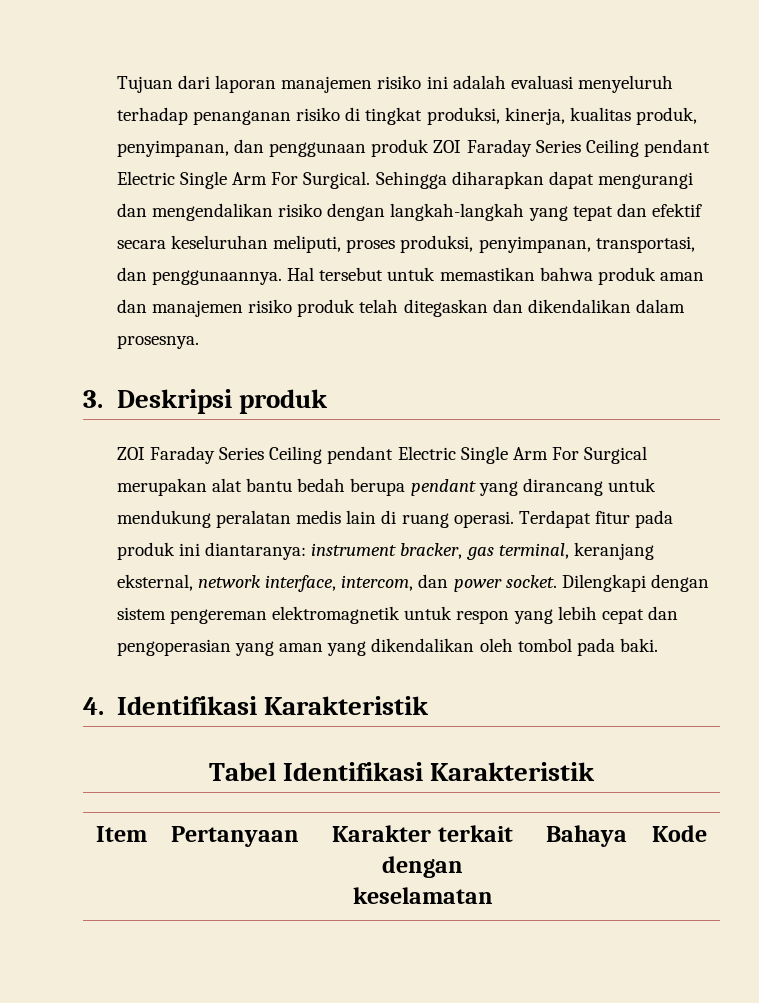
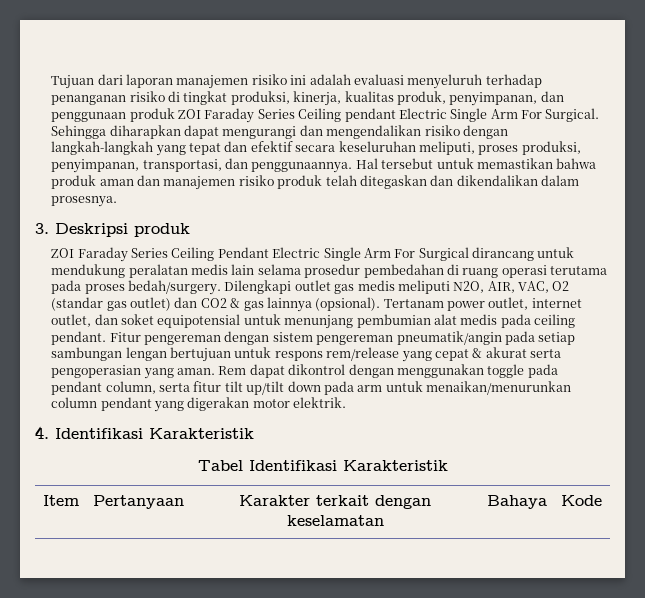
- ZOI Faraday Series Ceiling pendant Electric Single Arm For Surgical merupakan alat bantu bedah berupa pendant yang dirancang untuk mendukung peralatan medis lain di ruang operasi. Terdapat fitur pada produk ini diantaranya: instrument bracker, gas terminal, keranjang eksternal, network interface, intercom, dan power socket. Dilengkapi dengan sistem pengereman elektromagnetik untuk respon yang lebih cepat dan pengoperasian yang aman yang dikendalikan oleh tombol pada baki.
+ ZOI Faraday Series Ceiling Pendant Electric Single Arm For Surgical dirancang untuk mendukung peralatan medis lain selama prosedur pembedahan di ruang operasi terutama pada proses bedah/surgery. Dilengkapi outlet gas medis meliputi N2O, AIR, VAC, O2 (standar gas outlet) dan CO2 & gas lainnya (opsional). Tertanam power outlet, internet outlet, dan soket equipotensial untuk menunjang pembumian alat medis pada ceiling pendant. Fitur pengereman dengan sistem pengereman pneumatik/angin pada setiap sambungan lengan bertujuan untuk respons rem/release yang cepat & akurat serta pengoperasian yang aman. Rem dapat dikontrol dengan menggunakan toggle pada pendant column, serta fitur tilt up/tilt down pada arm untuk menaikan/menurunkan column pendant yang digerakan motor elektrik.

